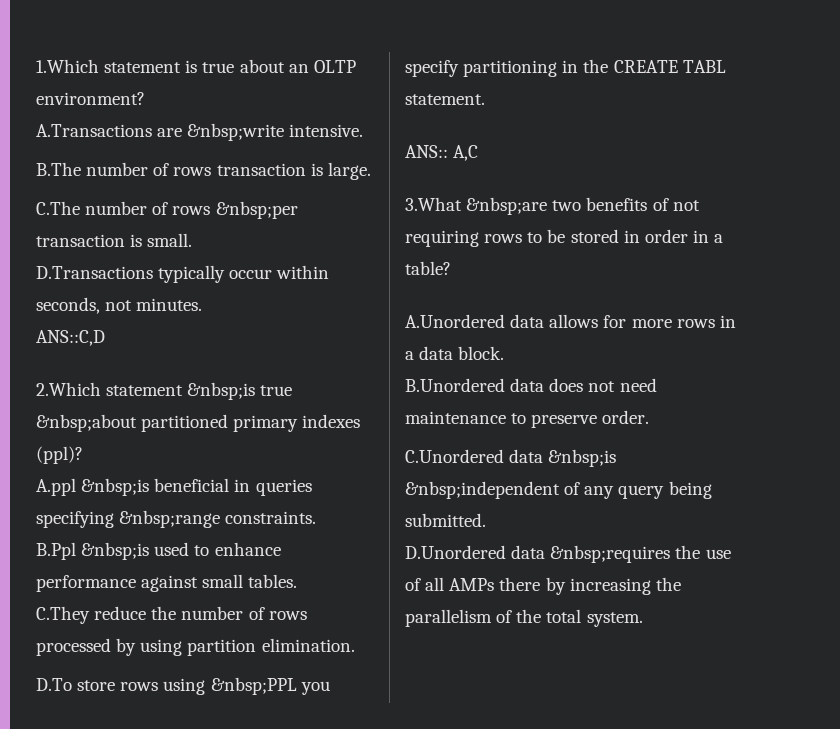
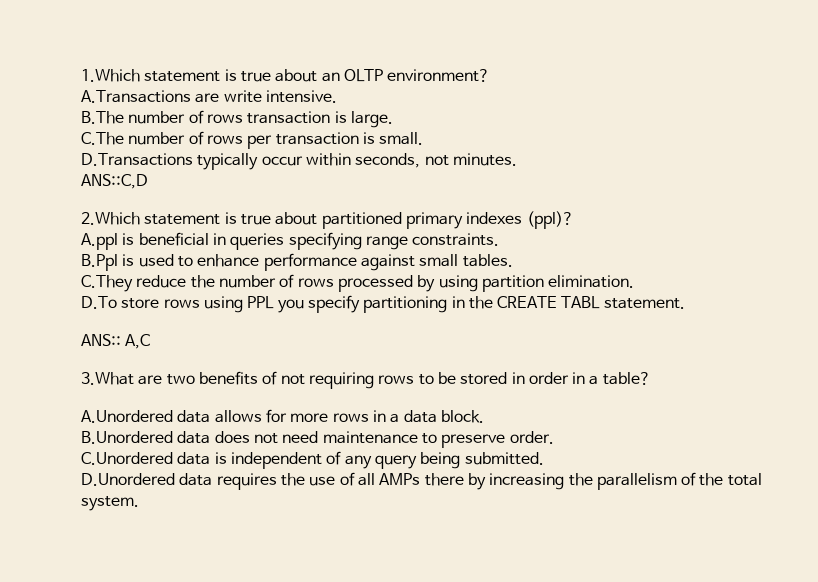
- A.Transactions are &nbsp;write intensive.
+ A.Transactions are write intensive.
- C.The number of rows &nbsp;per transaction is small.
+ C.The number of rows per transaction is small.
- 2.Which statement &nbsp;is true &nbsp;about partitioned primary indexes (ppl)?
+ 2.Which statement is true about partitioned primary indexes (ppl)?
- A.ppl &nbsp;is beneficial in queries specifying &nbsp;range constraints.
+ A.ppl is beneficial in queries specifying range constraints.
- B.Ppl &nbsp;is used to enhance performance against small tables.
+ B.Ppl is used to enhance performance against small tables.
- D.To store rows using &nbsp;PPL you specify partitioning in the CREATE TABL statement.
+ D.To store rows using PPL you specify partitioning in the CREATE TABL statement.
- 3.What &nbsp;are two benefits of not requiring rows to be stored in order in a table?
+ 3.What are two benefits of not requiring rows to be stored in order in a table?
- C.Unordered data &nbsp;is &nbsp;independent of any query being submitted.
+ C.Unordered data is independent of any query being submitted.
- D.Unordered data &nbsp;requires the use of all AMPs there by increasing the parallelism of the total system.
+ D.Unordered data requires the use of all AMPs there by increasing the parallelism of the total system.

